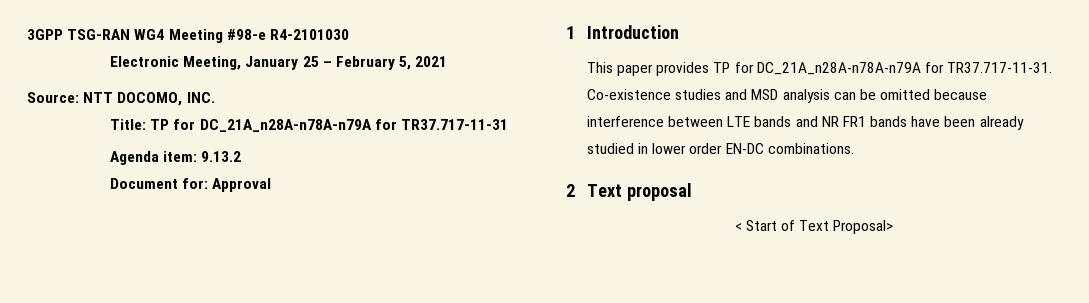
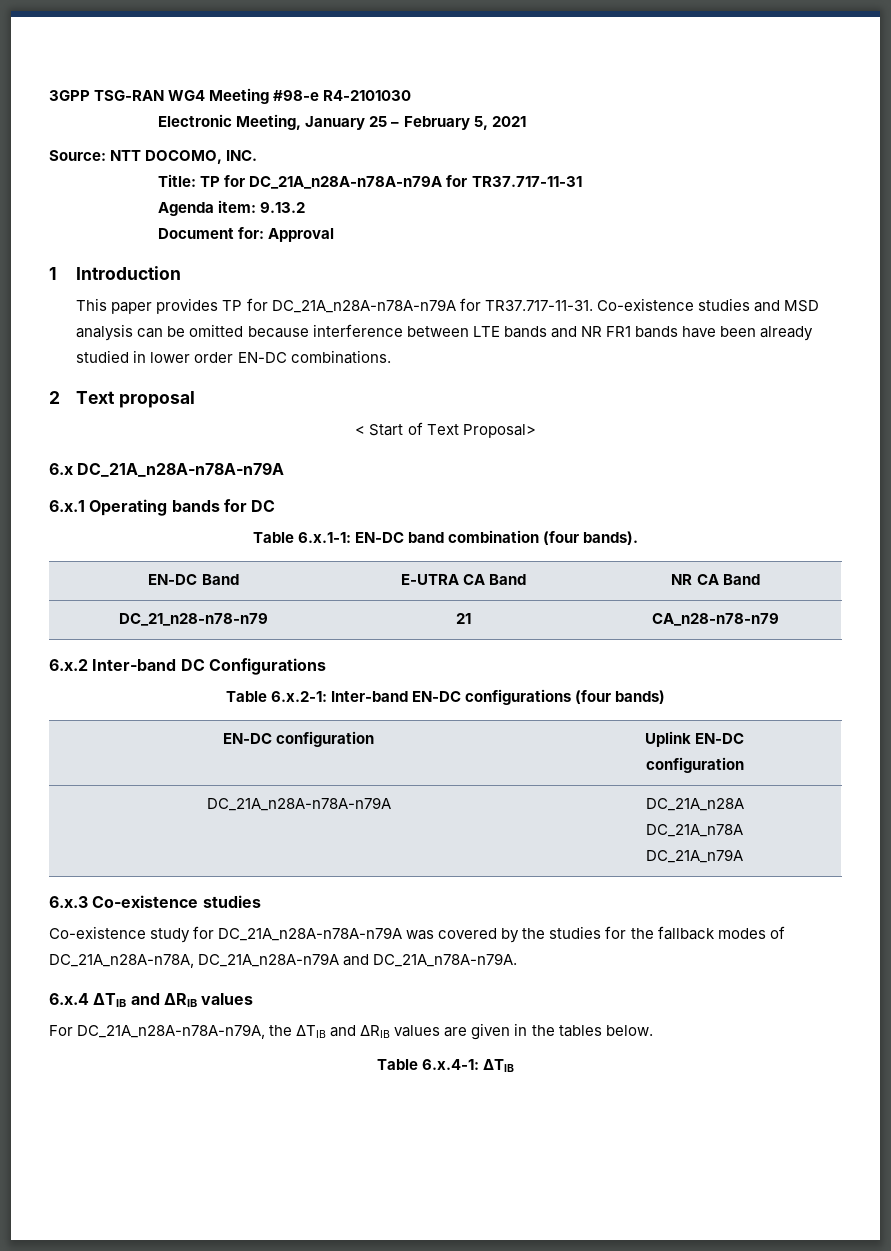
+ 6.x DC_21A_n28A-n78A-n79A
+ 6.x.1 Operating bands for DC
+ Table 6.x.1-1: EN-DC band combination (four bands).
+ EN-DC Band | E-UTRA CA Band | NR CA Band
+ DC_21_n28-n78-n79 | 21 | CA_n28-n78-n79
+ 6.x.2 Inter-band DC Configurations
+ Table 6.x.2-1: Inter-band EN-DC configurations (four bands)
+ EN-DC configuration | Uplink EN-DC
+ configuration
+ DC_21A_n28A-n78A-n79A | DC_21A_n28A
+ DC_21A_n78A
+ DC_21A_n79A
+ 6.x.3 Co-existence studies
+ Co-existence study for DC_21A_n28A-n78A-n79A was covered by the studies for the fallback modes of DC_21A_n28A-n78A, DC_21A_n28A-n79A and DC_21A_n78A-n79A.
+ 6.x.4 ∆TIB and ∆RIB values
+ For DC_21A_n28A-n78A-n79A, the ∆TIB and ∆RIB values are given in the tables below.
+ Table 6.x.4-1: ΔTIB

